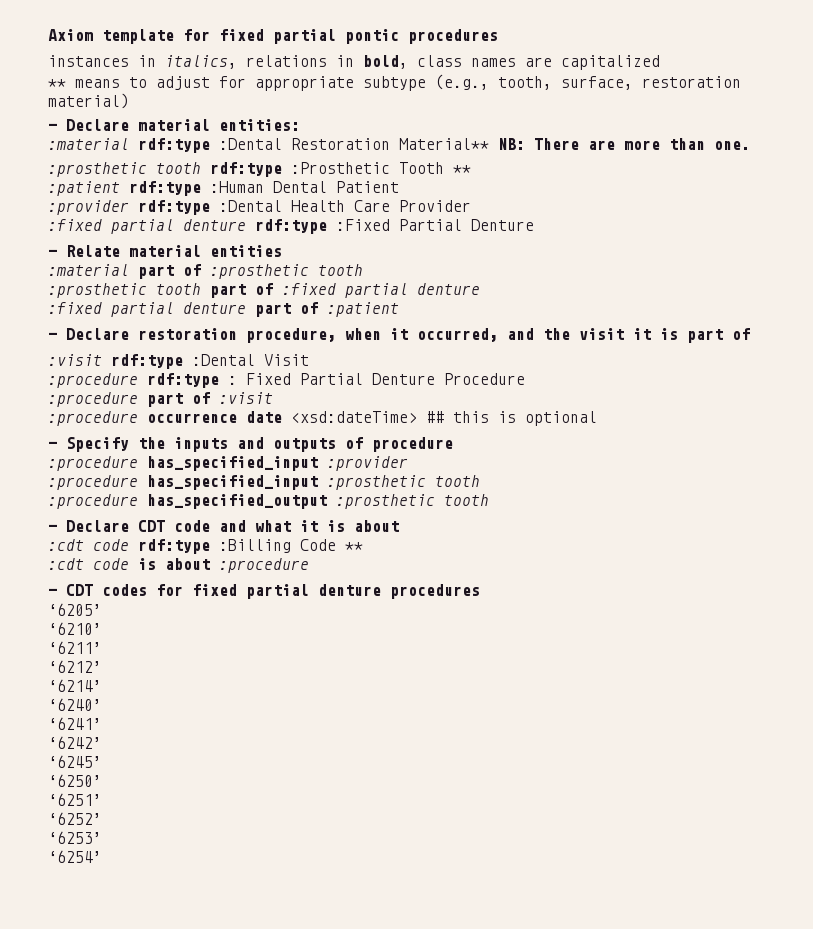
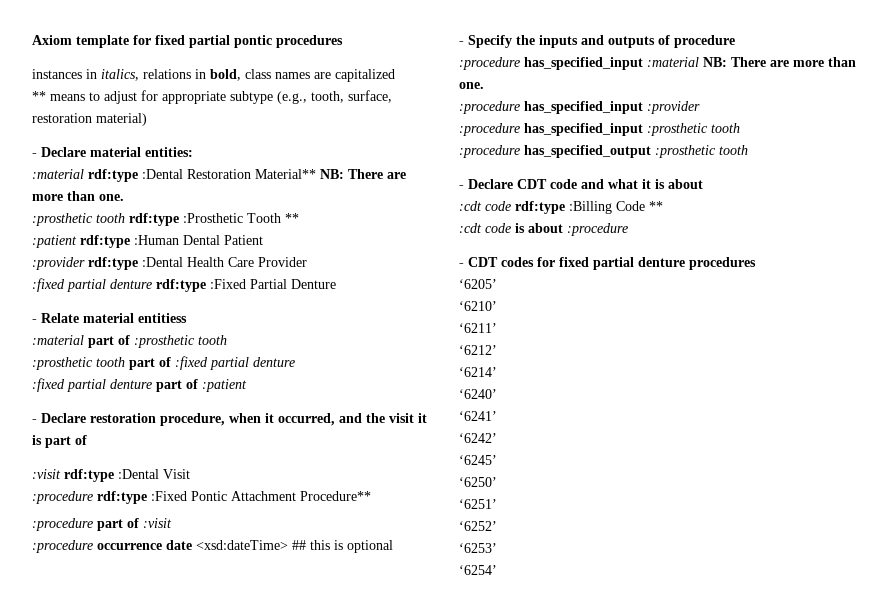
- - Relate material entities
+ - Relate material entitiess
- :procedure rdf:type : Fixed Partial Denture Procedure
+ :procedure rdf:type :Fixed Pontic Attachment Procedure**
+ :procedure has_specified_input :material NB: There are more than one.

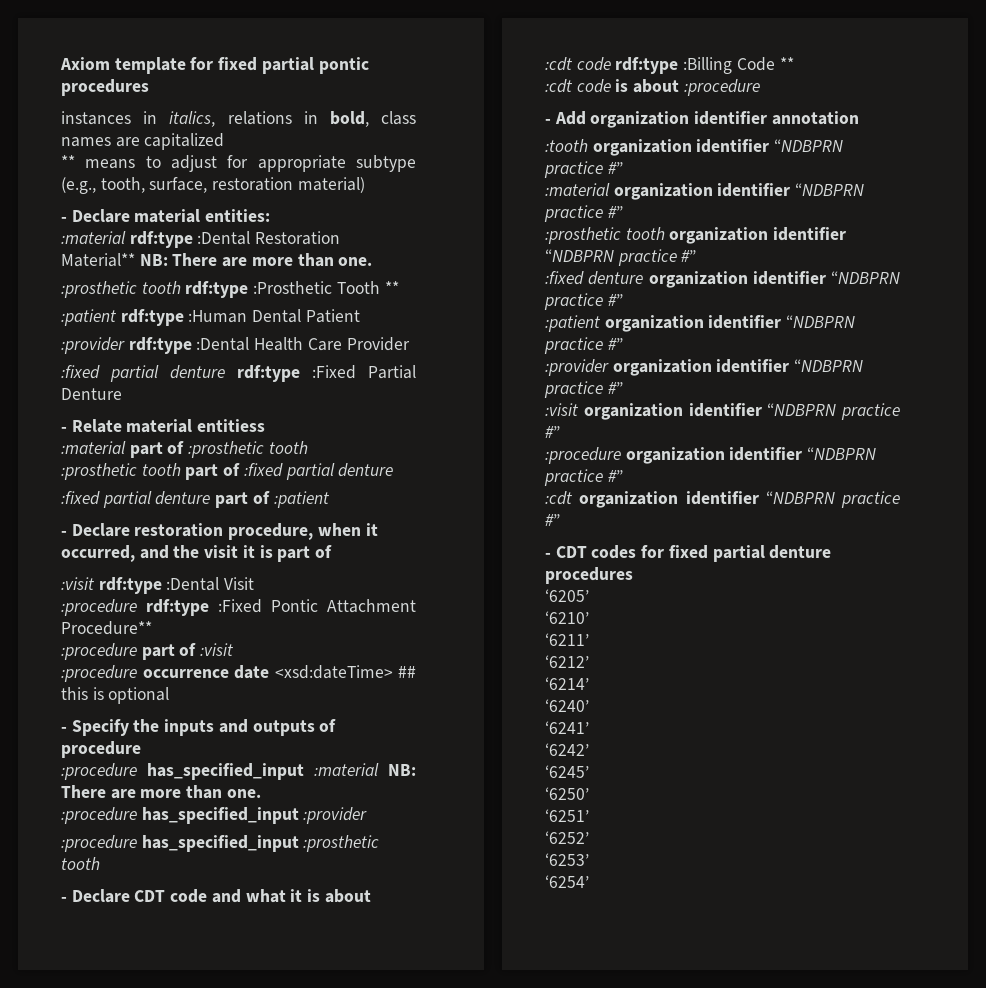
- :procedure has_specified_output :prosthetic tooth
+ - Add organization identifier annotation
+ :tooth organization identifier “NDBPRN practice #”
+ :material organization identifier “NDBPRN practice #”
+ :prosthetic tooth organization identifier “NDBPRN practice #”
+ :fixed denture organization identifier “NDBPRN practice #”
+ :patient organization identifier “NDBPRN practice #”
+ :provider organization identifier “NDBPRN practice #”
+ :visit organization identifier “NDBPRN practice #”
+ :procedure organization identifier “NDBPRN practice #”
+ :cdt organization identifier “NDBPRN practice #”

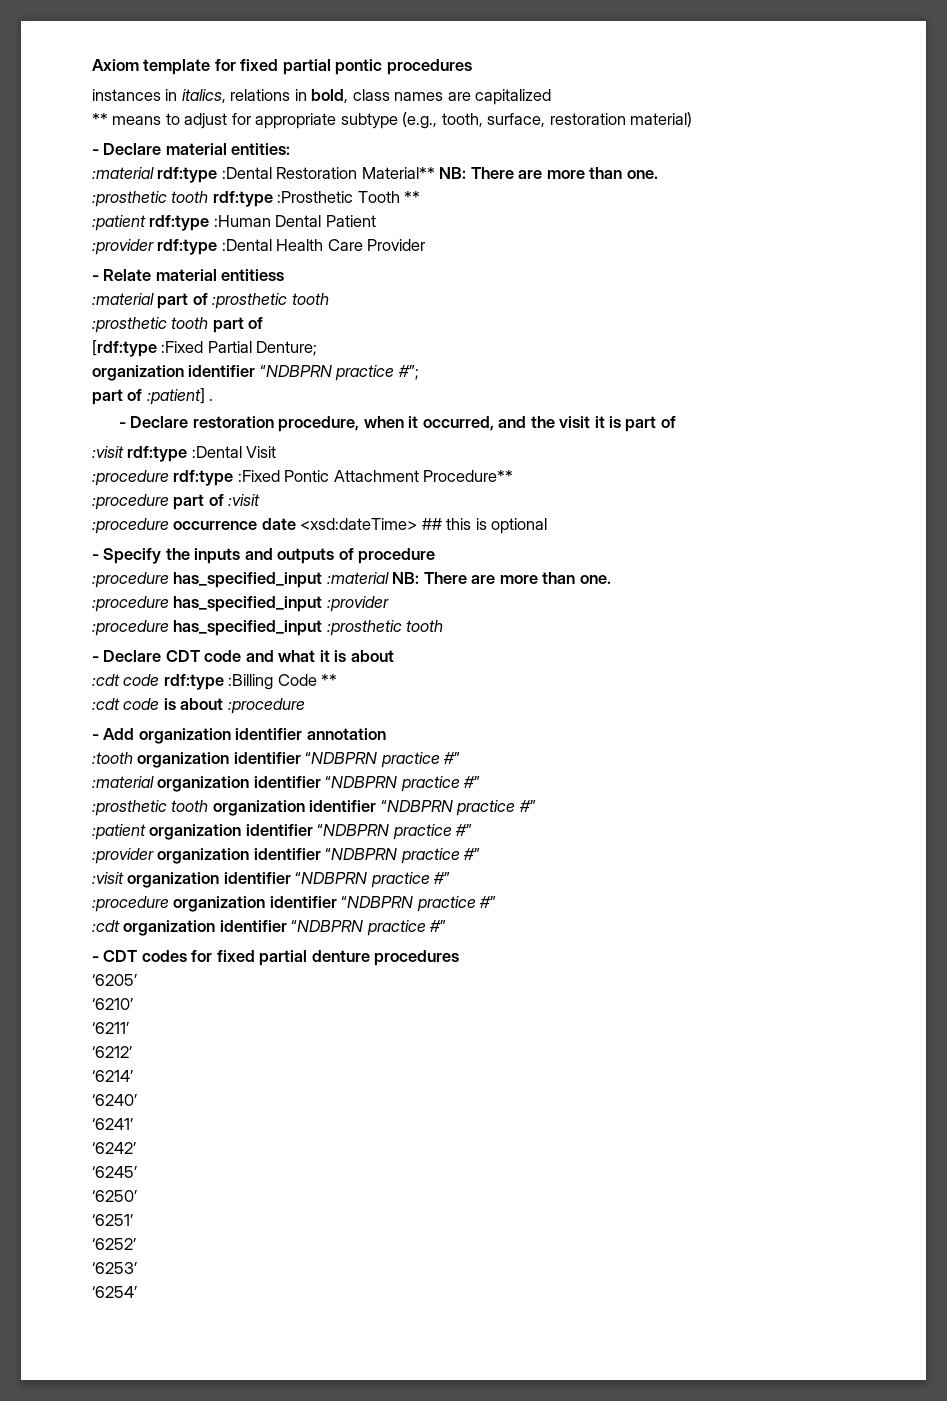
- :fixed partial denture rdf:type :Fixed Partial Denture
- :prosthetic tooth part of :fixed partial denture
- :fixed partial denture part of :patient
+ :prosthetic tooth part of
+ [rdf:type :Fixed Partial Denture;
+ organization identifier “NDBPRN practice #”;
+ part of :patient] .
- :fixed denture organization identifier “NDBPRN practice #”

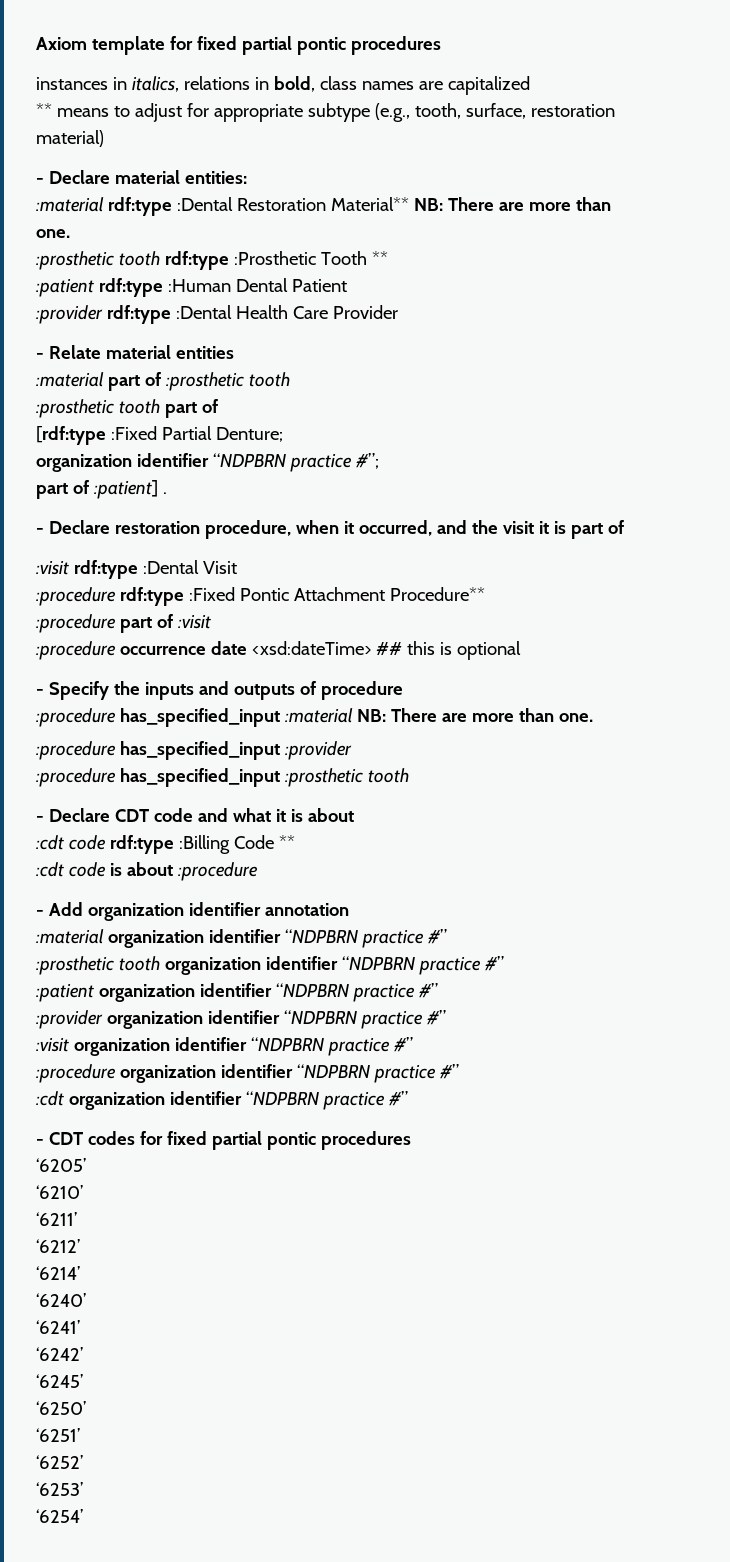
- - Relate material entitiess
+ - Relate material entities
- organization identifier “NDBPRN practice #”;
+ organization identifier “NDPBRN practice #”;
- :tooth organization identifier “NDBPRN practice #”
- :material organization identifier “NDBPRN practice #”
+ :material organization identifier “NDPBRN practice #”
- :prosthetic tooth organization identifier “NDBPRN practice #”
+ :prosthetic tooth organization identifier “NDPBRN practice #”
- :patient organization identifier “NDBPRN practice #”
+ :patient organization identifier “NDPBRN practice #”
- :provider organization identifier “NDBPRN practice #”
+ :provider organization identifier “NDPBRN practice #”
- :visit organization identifier “NDBPRN practice #”
+ :visit organization identifier “NDPBRN practice #”
- :procedure organization identifier “NDBPRN practice #”
+ :procedure organization identifier “NDPBRN practice #”
- :cdt organization identifier “NDBPRN practice #”
+ :cdt organization identifier “NDPBRN practice #”
- - CDT codes for fixed partial denture procedures
+ - CDT codes for fixed partial pontic procedures

